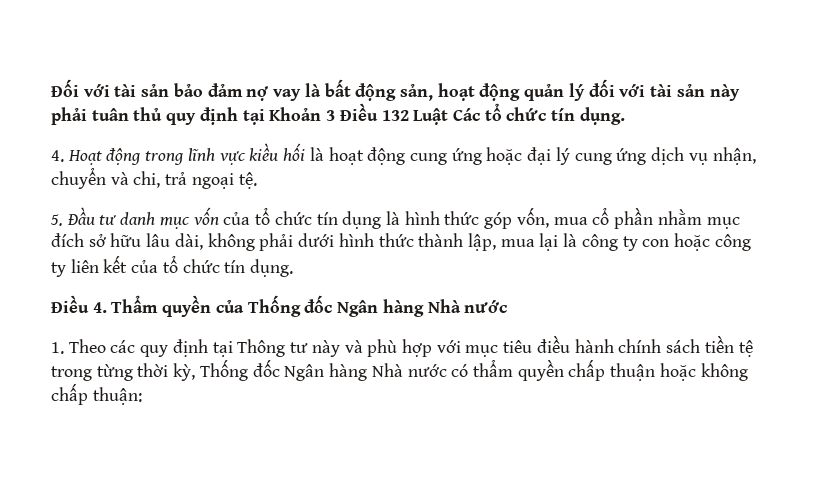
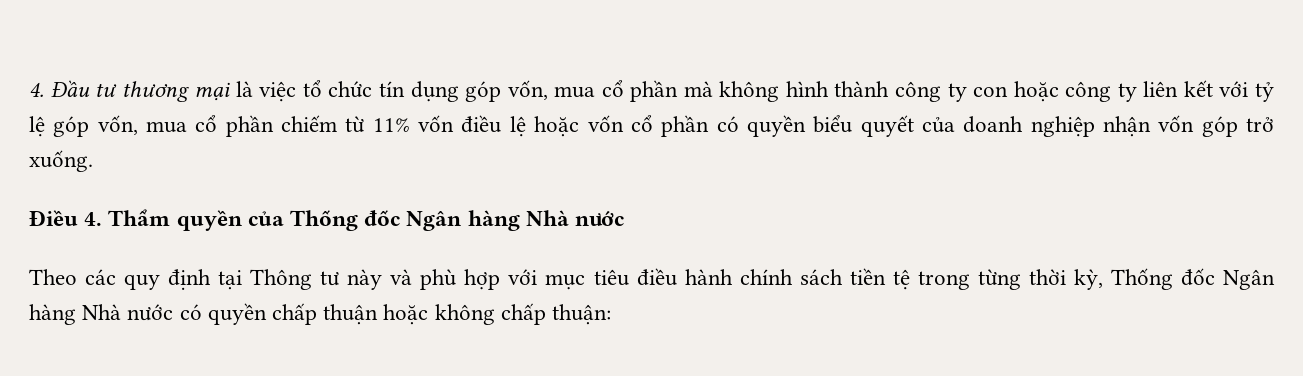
- Đối với tài sản bảo đảm nợ vay là bất động sản, hoạt động quản lý đối với tài sản này phải tuân thủ quy định tại Khoản 3 Điều 132 Luật Các tổ chức tín dụng.
- 4. Hoạt động trong lĩnh vực kiều hối là hoạt động cung ứng hoặc đại lý cung ứng dịch vụ nhận, chuyển và chi, trả ngoại tệ.
- 5. Đầu tư danh mục vốn của tổ chức tín dụng là hình thức góp vốn, mua cổ phần nhằm mục đích sở hữu lâu dài, không phải dưới hình thức thành lập, mua lại là công ty con hoặc công ty liên kết của tổ chức tín dụng.
+ 4. Đầu tư thương mại là việc tổ chức tín dụng góp vốn, mua cổ phần mà không hình thành công ty con hoặc công ty liên kết với tỷ lệ góp vốn, mua cổ phần chiếm từ 11% vốn điều lệ hoặc vốn cổ phần có quyền biểu quyết của doanh nghiệp nhận vốn góp trở xuống.
- 1. Theo các quy định tại Thông tư này và phù hợp với mục tiêu điều hành chính sách tiền tệ trong từng thời kỳ, Thống đốc Ngân hàng Nhà nước có thẩm quyền chấp thuận hoặc không chấp thuận:
+ Theo các quy định tại Thông tư này và phù hợp với mục tiêu điều hành chính sách tiền tệ trong từng thời kỳ, Thống đốc Ngân hàng Nhà nước có quyền chấp thuận hoặc không chấp thuận:

